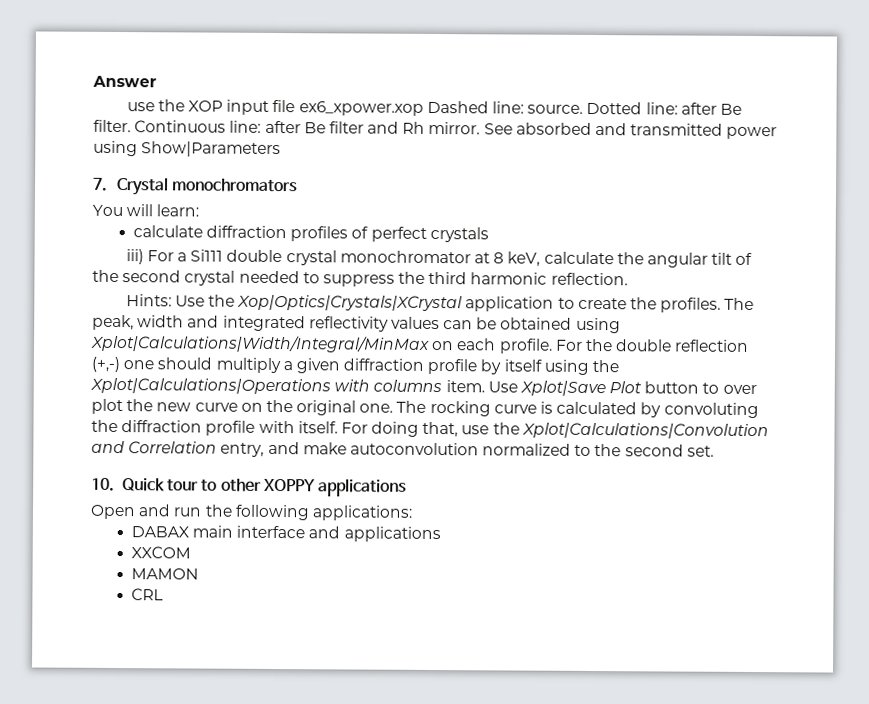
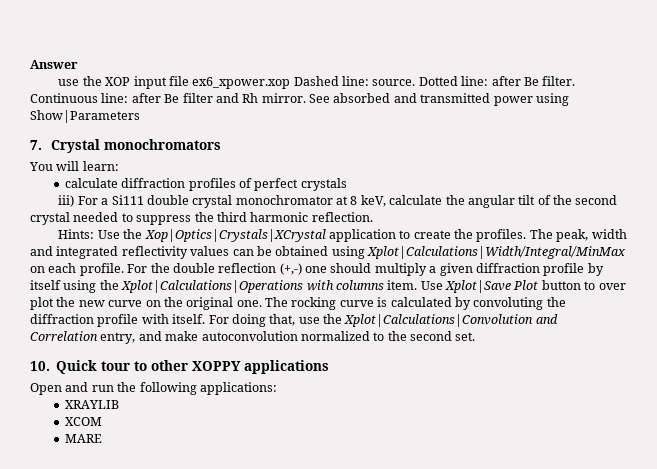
- DABAX main interface and applications
- XXCOM
- MAMON
- CRL
+ XRAYLIB
+ XCOM
+ MARE

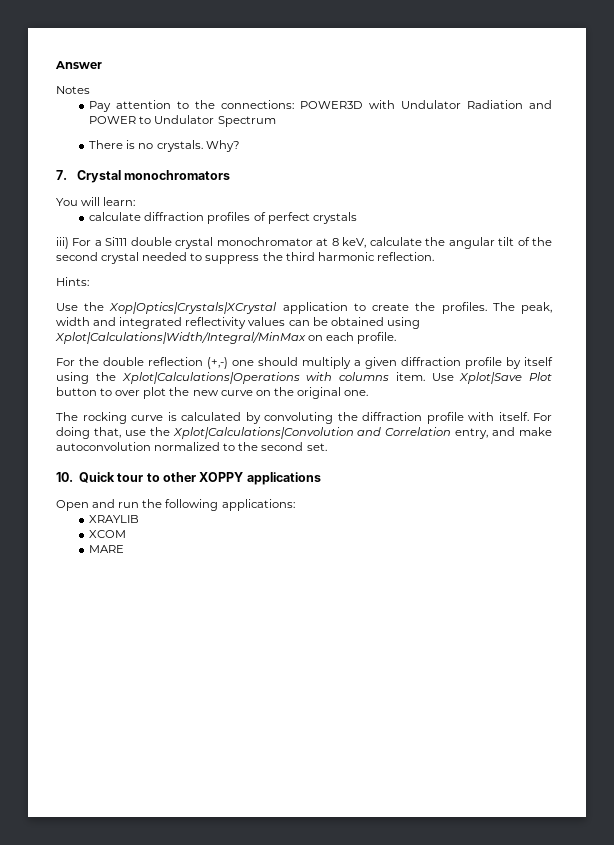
- use the XOP input file ex6_xpower.xop Dashed line: source. Dotted line: after Be filter. Continuous line: after Be filter and Rh mirror. See absorbed and transmitted power using Show|Parameters
+ Notes
+ Pay attention to the connections: POWER3D with Undulator Radiation and POWER to Undulator Spectrum
+ There is no crystals. Why?
- Hints: Use the Xop|Optics|Crystals|XCrystal application to create the profiles.
+ Hints:
+ Use the Xop|Optics|Crystals|XCrystal application to create the profiles.
- The peak, width and integrated reflectivity values can be obtained using Xplot|Calculations|Width/Integral/MinMax on each profile. For the double reflection (+,-) one should multiply a given diffraction profile by itself using the Xplot|Calculations|Operations with columns item.
+ The peak, width and integrated reflectivity values can be obtained using Xplot|Calculations|Width/Integral/MinMax on each profile.
+ For the double reflection (+,-) one should multiply a given diffraction profile by itself using the Xplot|Calculations|Operations with columns item.
- Use Xplot|Save Plot button to over plot the new curve on the original one. The rocking curve is calculated by convoluting the diffraction profile with itself.
+ Use Xplot|Save Plot button to over plot the new curve on the original one.
+ The rocking curve is calculated by convoluting the diffraction profile with itself.

